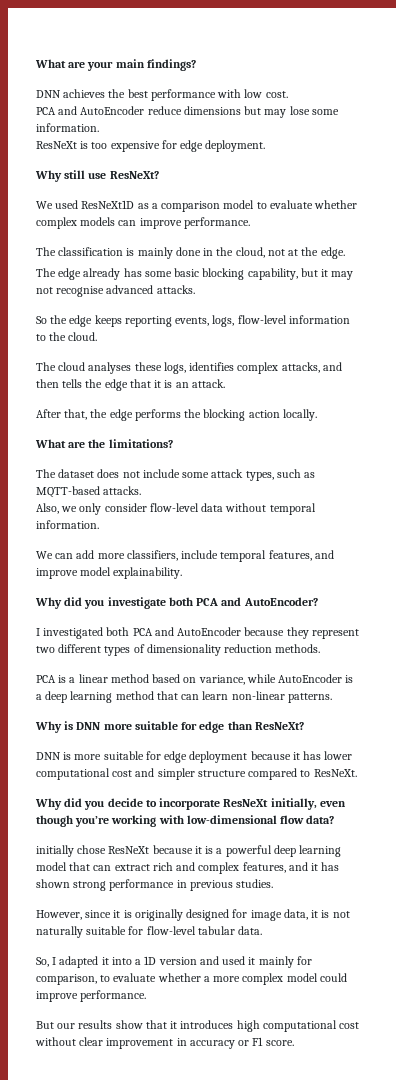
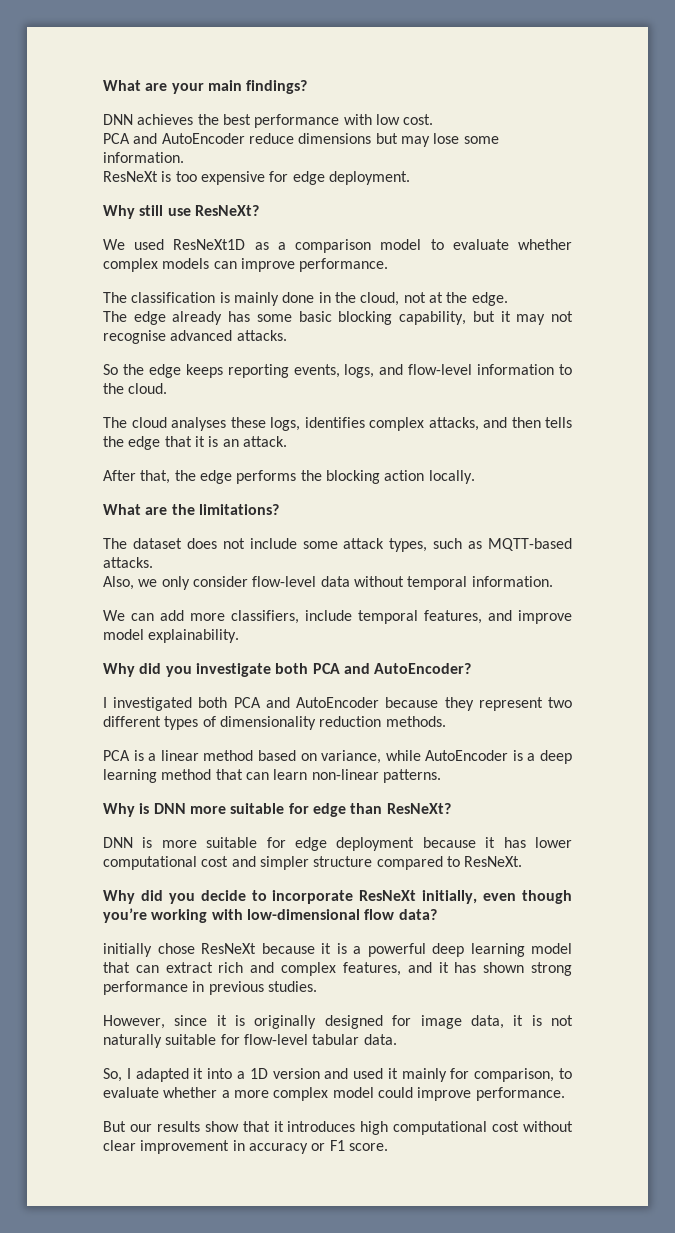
- So the edge keeps reporting events, logs, flow-level information to the cloud.
+ So the edge keeps reporting events, logs, and flow-level information to the cloud.

